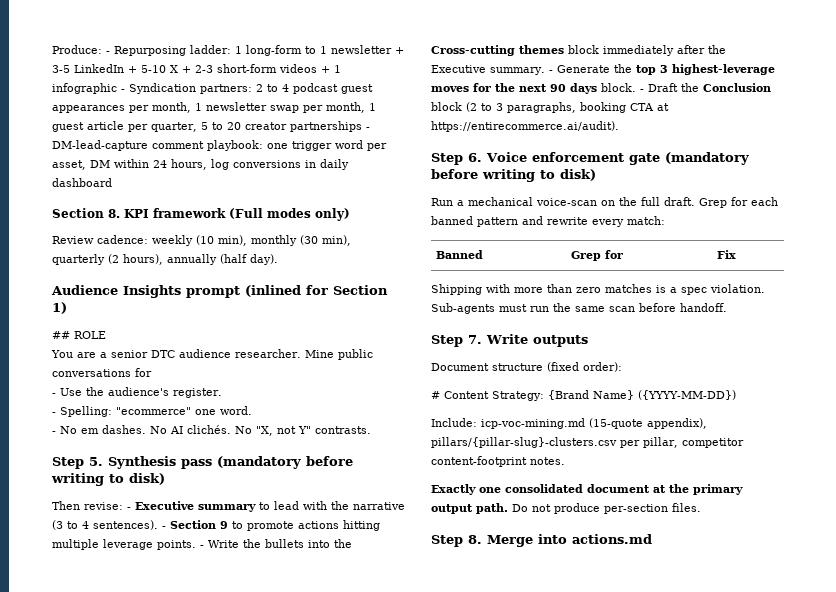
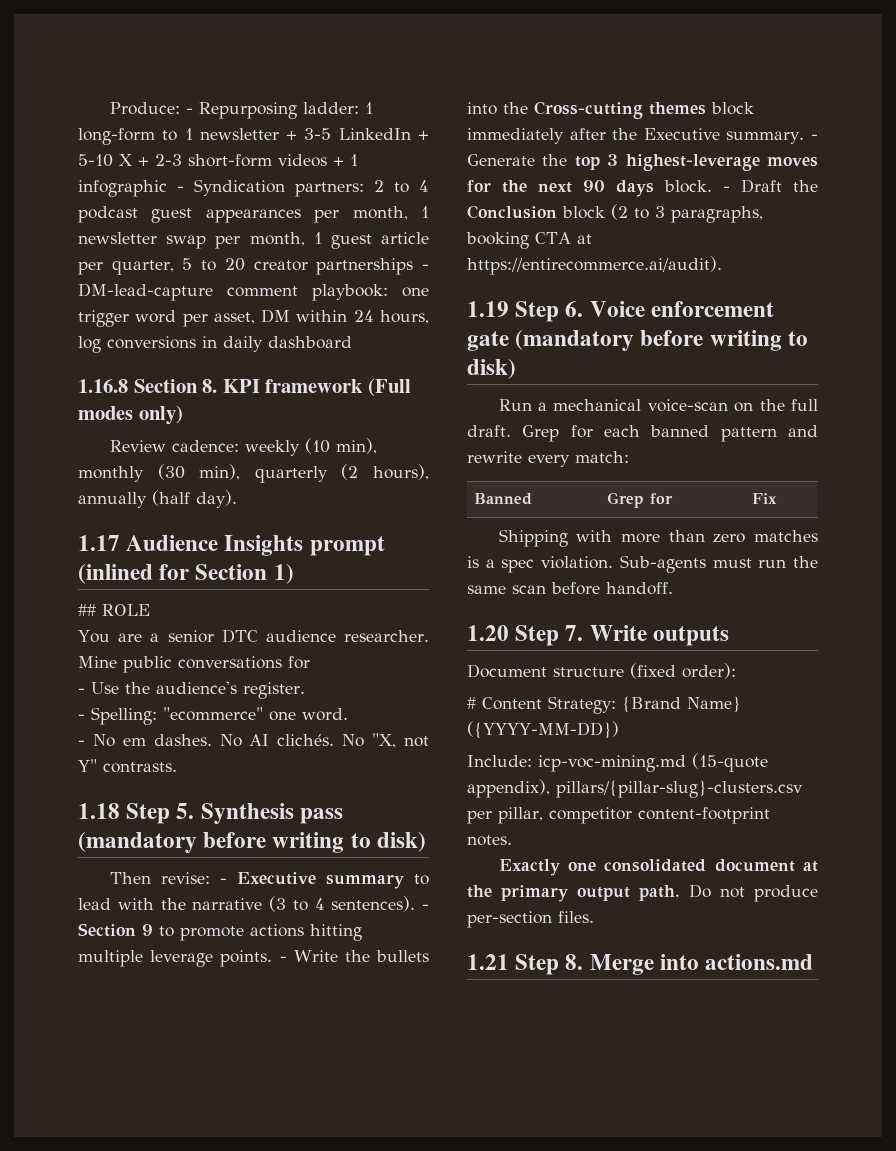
- Section 8. KPI framework (Full modes only)
+ 1.16.8 Section 8. KPI framework (Full modes only)
- Audience Insights prompt (inlined for Section 1)
+ 1.17 Audience Insights prompt (inlined for Section 1)
- Step 5. Synthesis pass (mandatory before writing to disk)
+ 1.18 Step 5. Synthesis pass (mandatory before writing to disk)
- Step 6. Voice enforcement gate (mandatory before writing to disk)
+ 1.19 Step 6. Voice enforcement gate (mandatory before writing to disk)
- Step 7. Write outputs
+ 1.20 Step 7. Write outputs
- Step 8. Merge into actions.md
+ 1.21 Step 8. Merge into actions.md

